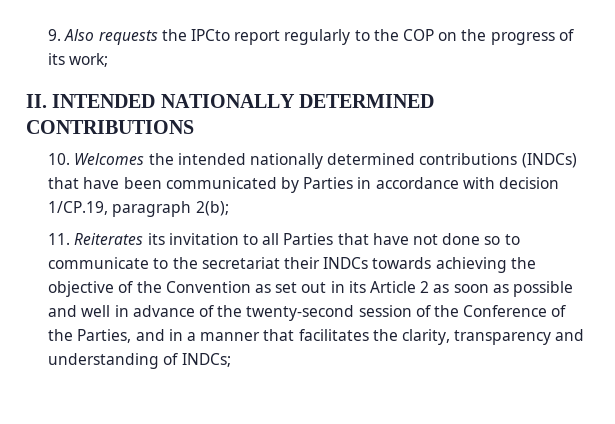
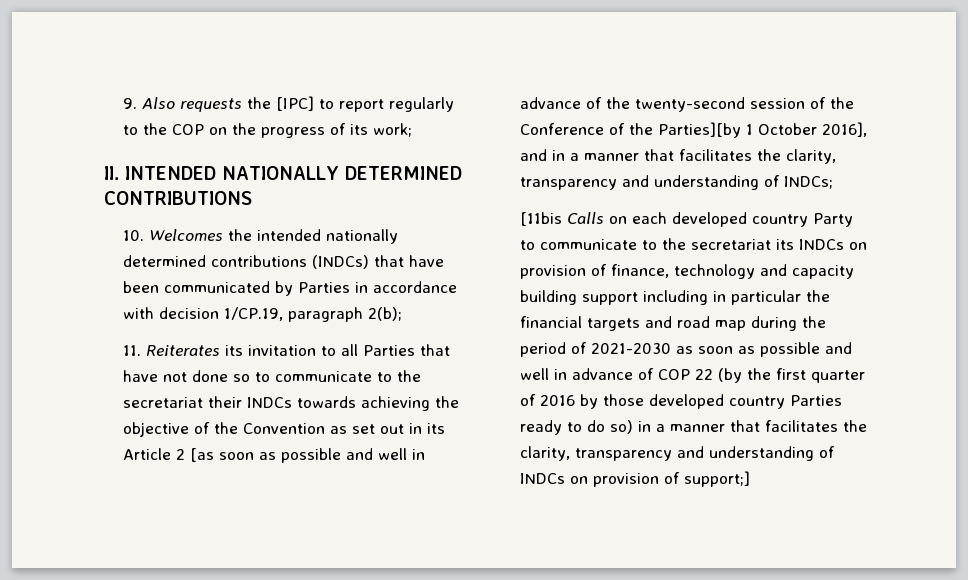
- 9. Also requests the IPCto report regularly to the COP on the progress of its work;
+ 9. Also requests the [IPC] to report regularly to the COP on the progress of its work;
- 11. Reiterates its invitation to all Parties that have not done so to communicate to the secretariat their INDCs towards achieving the objective of the Convention as set out in its Article 2 as soon as possible and well in advance of the twenty-second session of the Conference of the Parties, and in a manner that facilitates the clarity, transparency and understanding of INDCs;
+ 11. Reiterates its invitation to all Parties that have not done so to communicate to the secretariat their INDCs towards achieving the objective of the Convention as set out in its Article 2 [as soon as possible and well in advance of the twenty-second session of the Conference of the Parties][by 1 October 2016], and in a manner that facilitates the clarity, transparency and understanding of INDCs;
+ [11bis Calls on each developed country Party to communicate to the secretariat its INDCs on provision of finance, technology and capacity building support including in particular the financial targets and road map during the period of 2021-2030 as soon as possible and well in advance of COP 22 (by the first quarter of 2016 by those developed country Parties ready to do so) in a manner that facilitates the clarity, transparency and understanding of INDCs on provision of support;]

